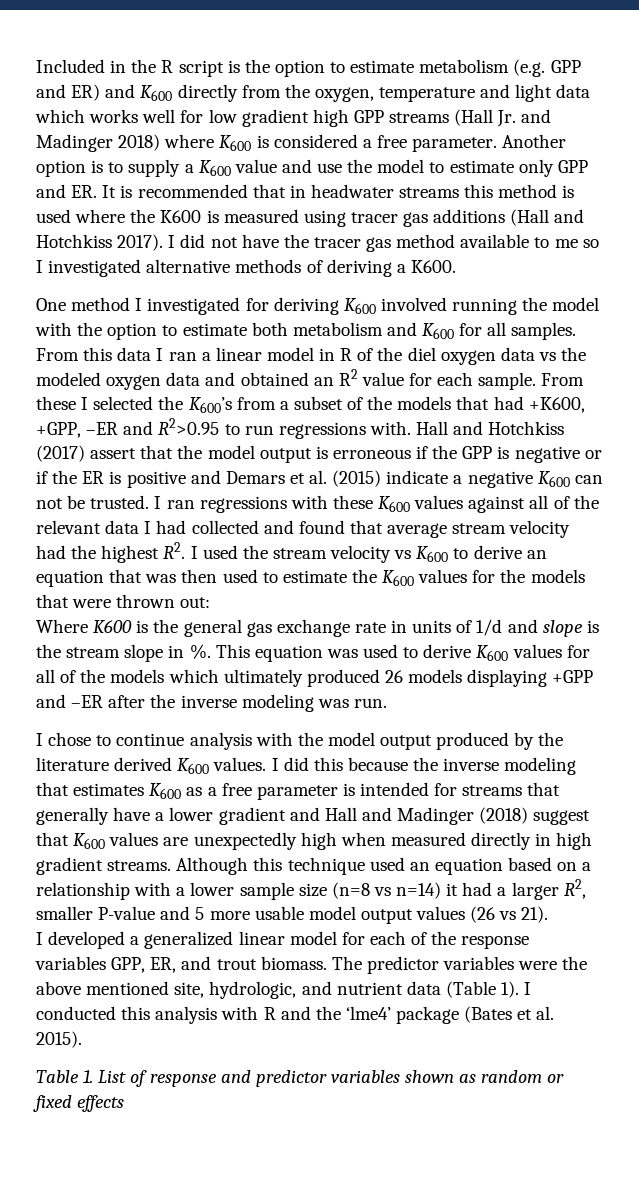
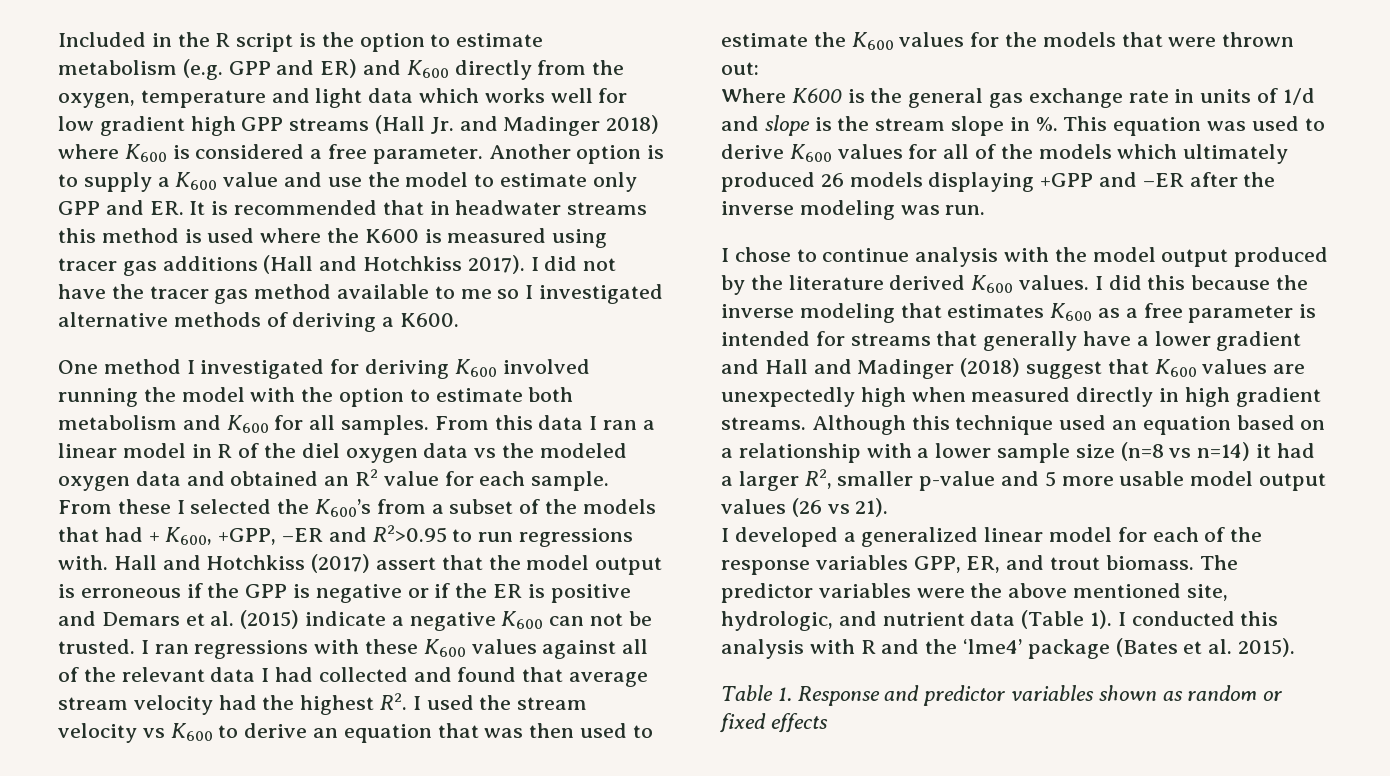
- From these I selected the K600’s from a subset of the models that had +K600, +GPP, –ER and R2>0.95 to run regressions with.
+ From these I selected the K600’s from a subset of the models that had + K600, +GPP, –ER and R2>0.95 to run regressions with.
- Although this technique used an equation based on a relationship with a lower sample size (n=8 vs n=14) it had a larger R2, smaller P-value and 5 more usable model output values (26 vs 21).
+ Although this technique used an equation based on a relationship with a lower sample size (n=8 vs n=14) it had a larger R2, smaller p-value and 5 more usable model output values (26 vs 21).
- Table 1. List of response and predictor variables shown as random or fixed effects
+ Table 1. Response and predictor variables shown as random or fixed effects

